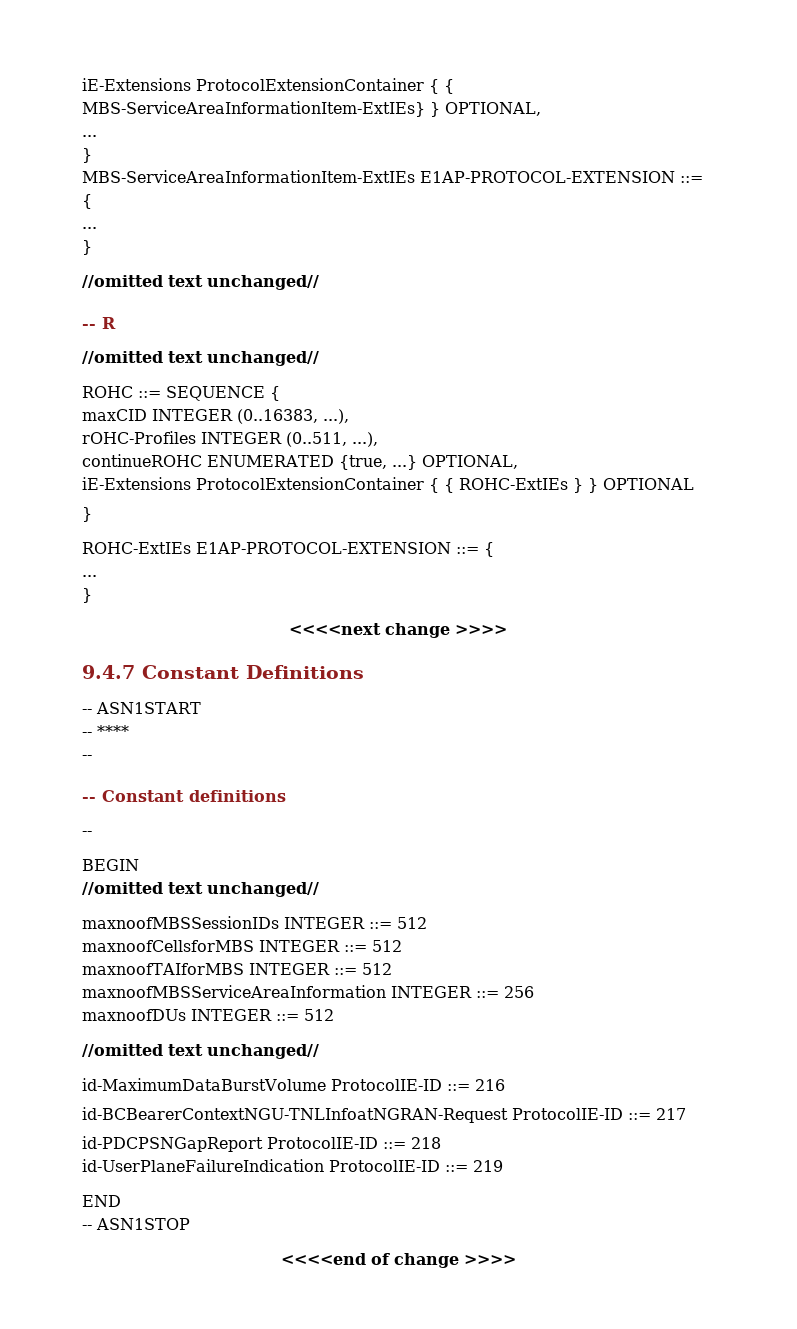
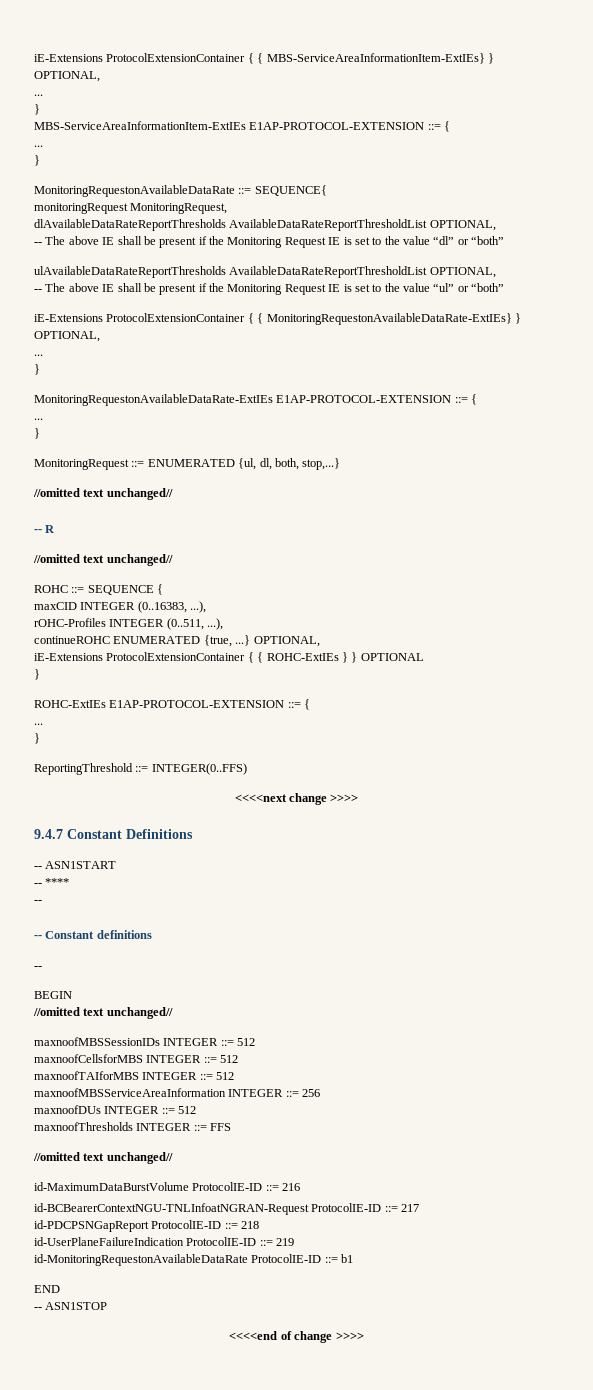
+ MonitoringRequestonAvailableDataRate ::= SEQUENCE{
+ monitoringRequest MonitoringRequest,
+ dlAvailableDataRateReportThresholds AvailableDataRateReportThresholdList OPTIONAL,
+ -- The above IE shall be present if the Monitoring Request IE is set to the value “dl” or “both”
+ ulAvailableDataRateReportThresholds AvailableDataRateReportThresholdList OPTIONAL,
+ -- The above IE shall be present if the Monitoring Request IE is set to the value “ul” or “both”
+ iE-Extensions ProtocolExtensionContainer { { MonitoringRequestonAvailableDataRate-ExtIEs} } OPTIONAL,
+ ...
+ }
+ MonitoringRequestonAvailableDataRate-ExtIEs E1AP-PROTOCOL-EXTENSION ::= {
+ ...
+ }
+ MonitoringRequest ::= ENUMERATED {ul, dl, both, stop,...}
+ ReportingThreshold ::= INTEGER(0..FFS)
+ maxnoofThresholds INTEGER ::= FFS
+ id-MonitoringRequestonAvailableDataRate ProtocolIE-ID ::= b1

